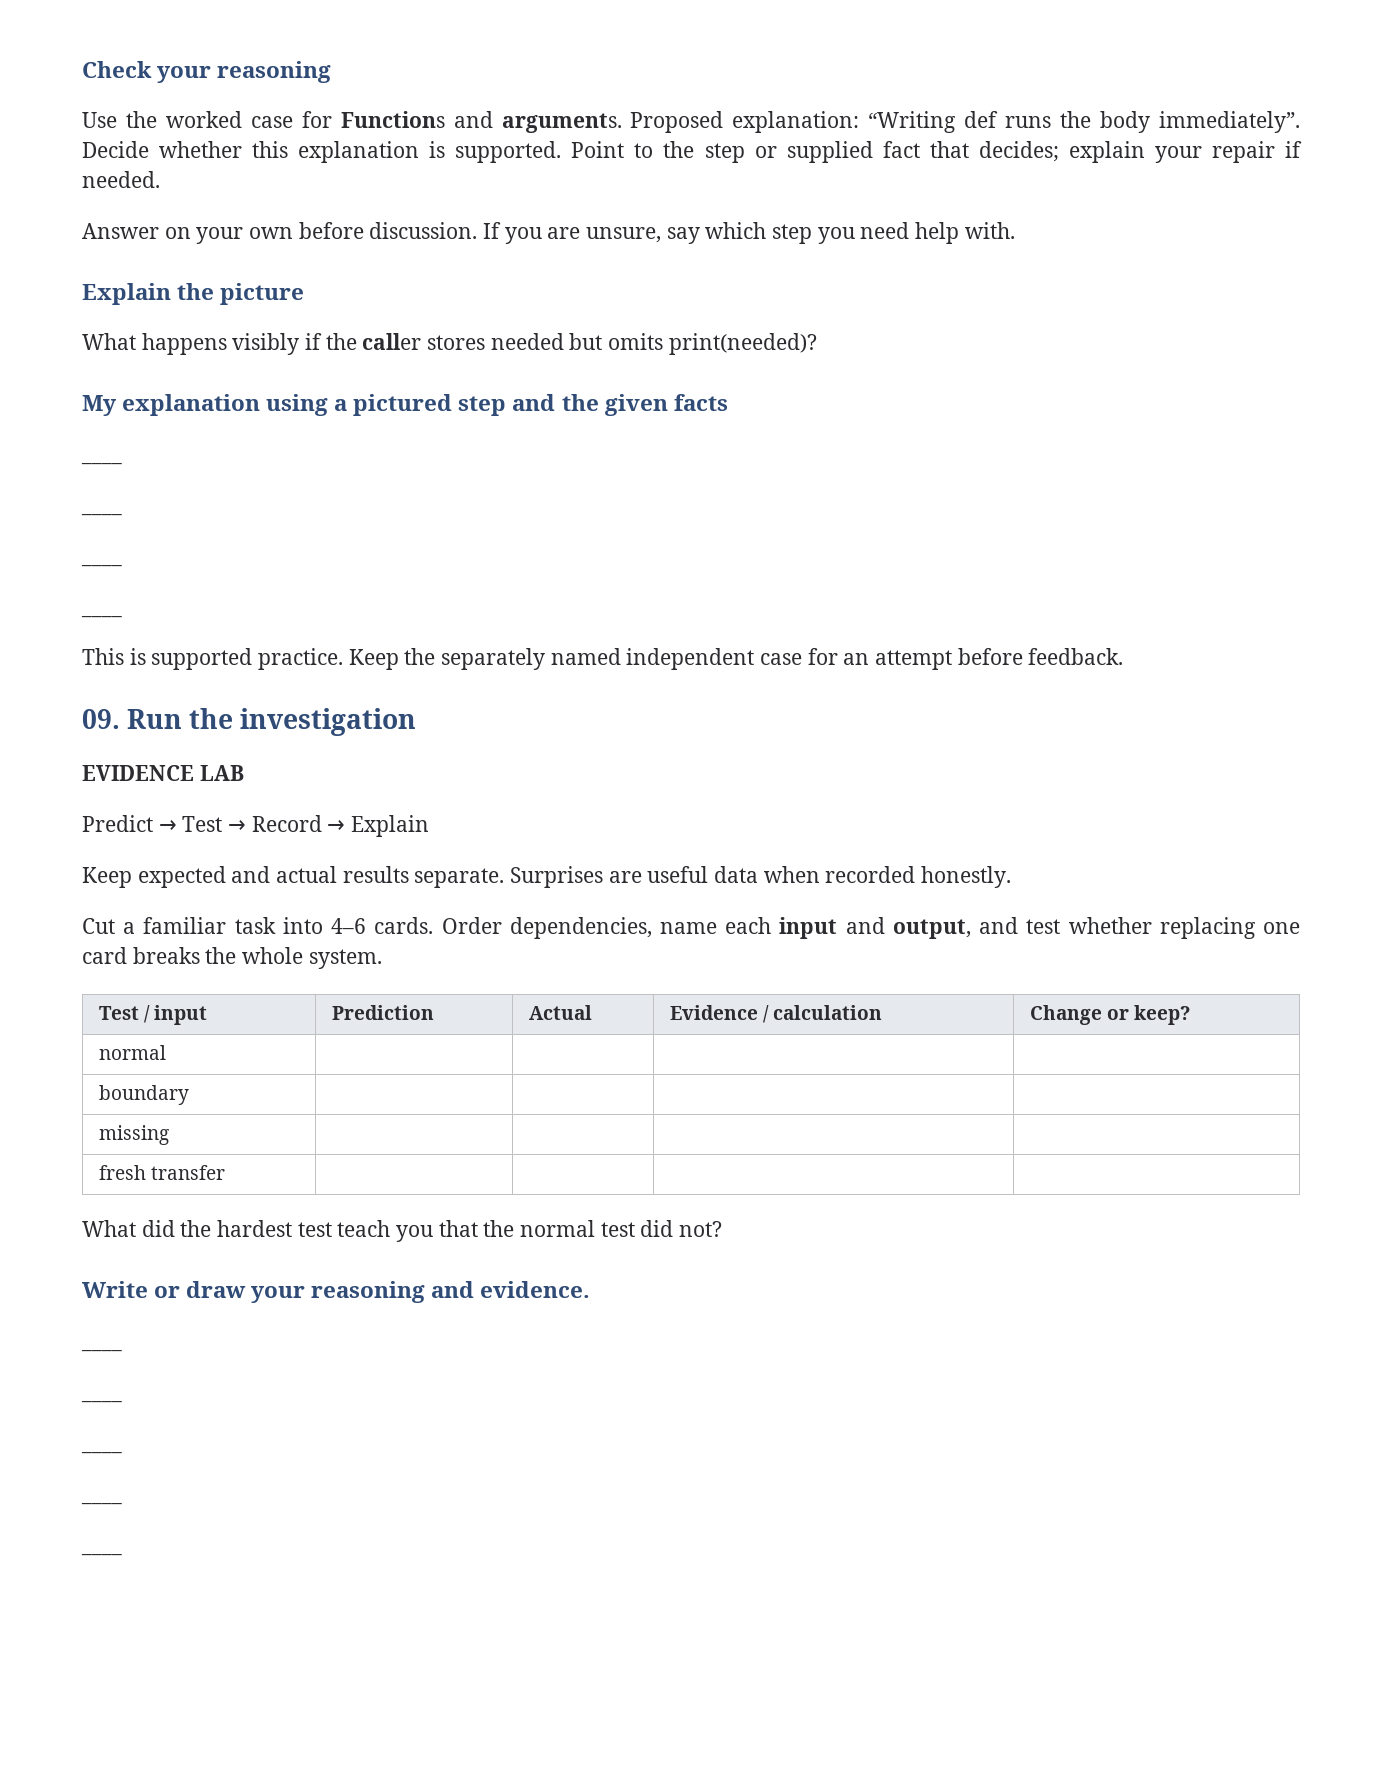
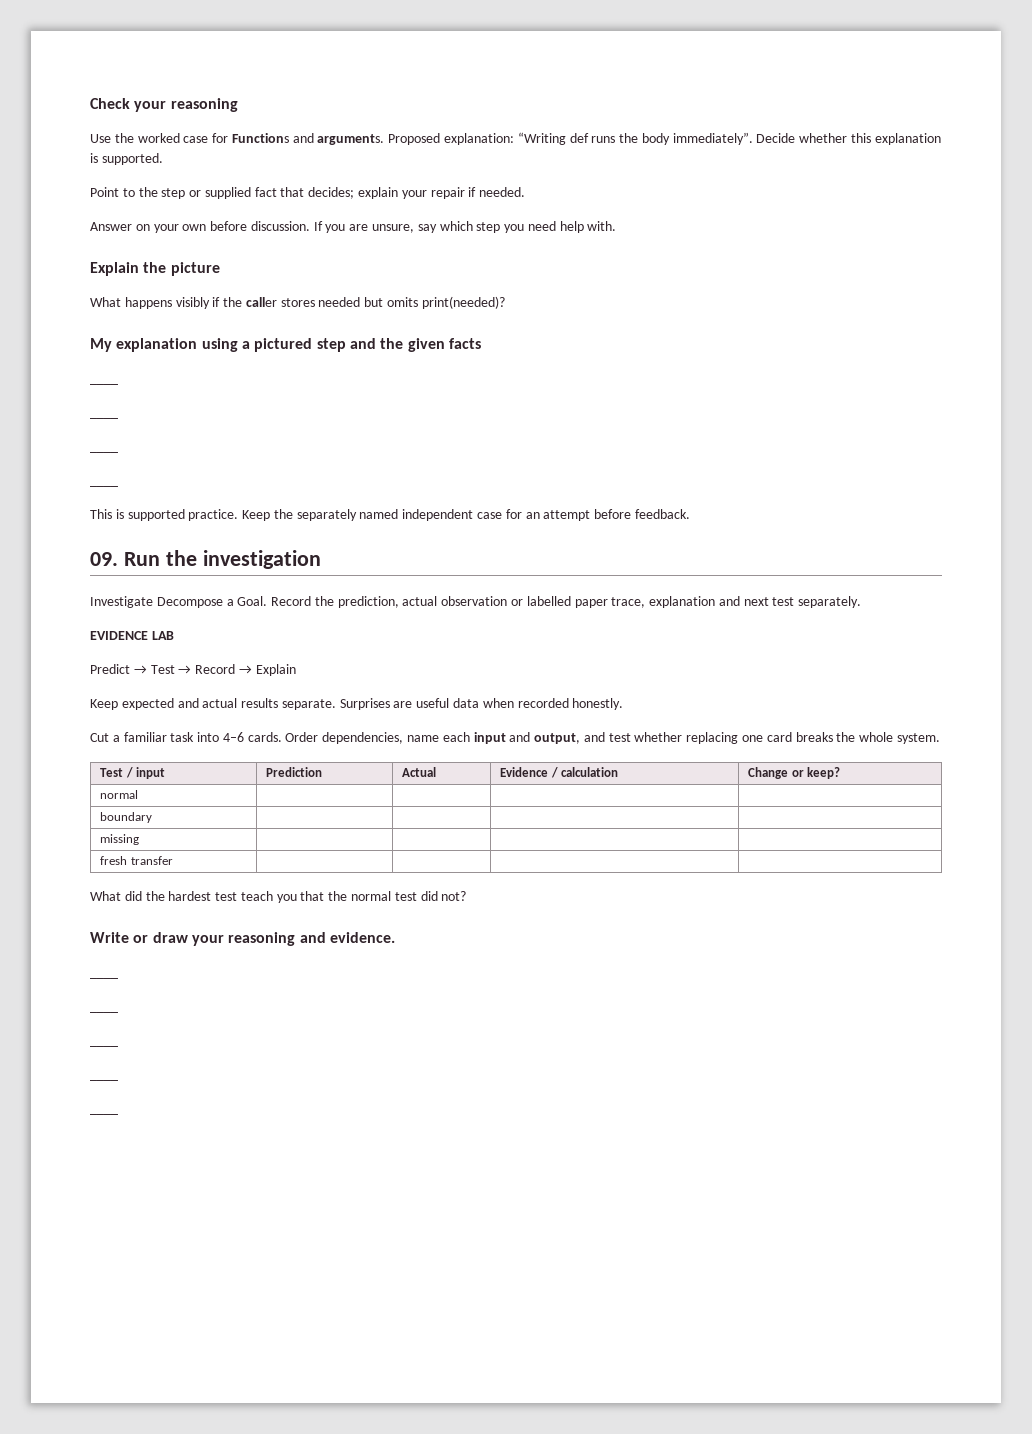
- Decide whether this explanation is supported. Point to the step or supplied fact that decides; explain your repair if needed.
+ Decide whether this explanation is supported.
+ Point to the step or supplied fact that decides; explain your repair if needed.
+ Investigate Decompose a Goal. Record the prediction, actual observation or labelled paper trace, explanation and next test separately.

